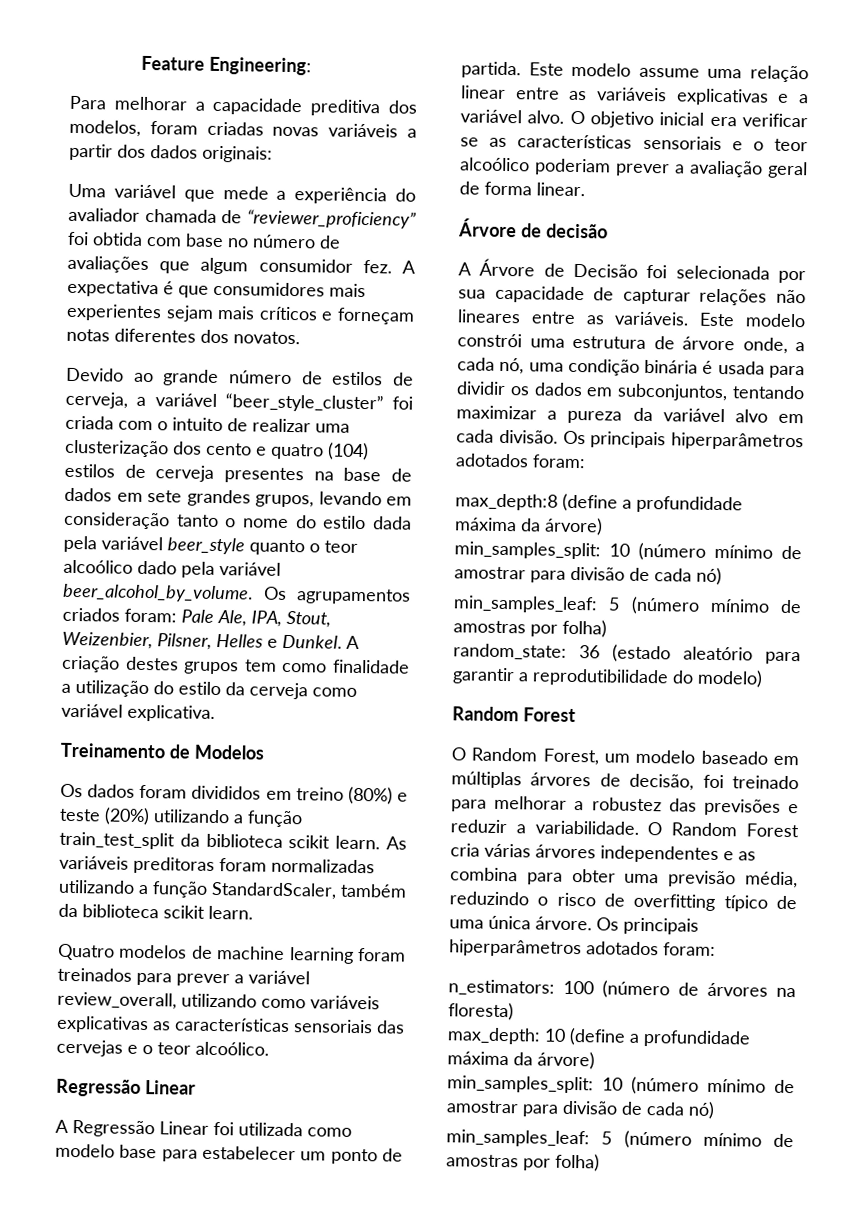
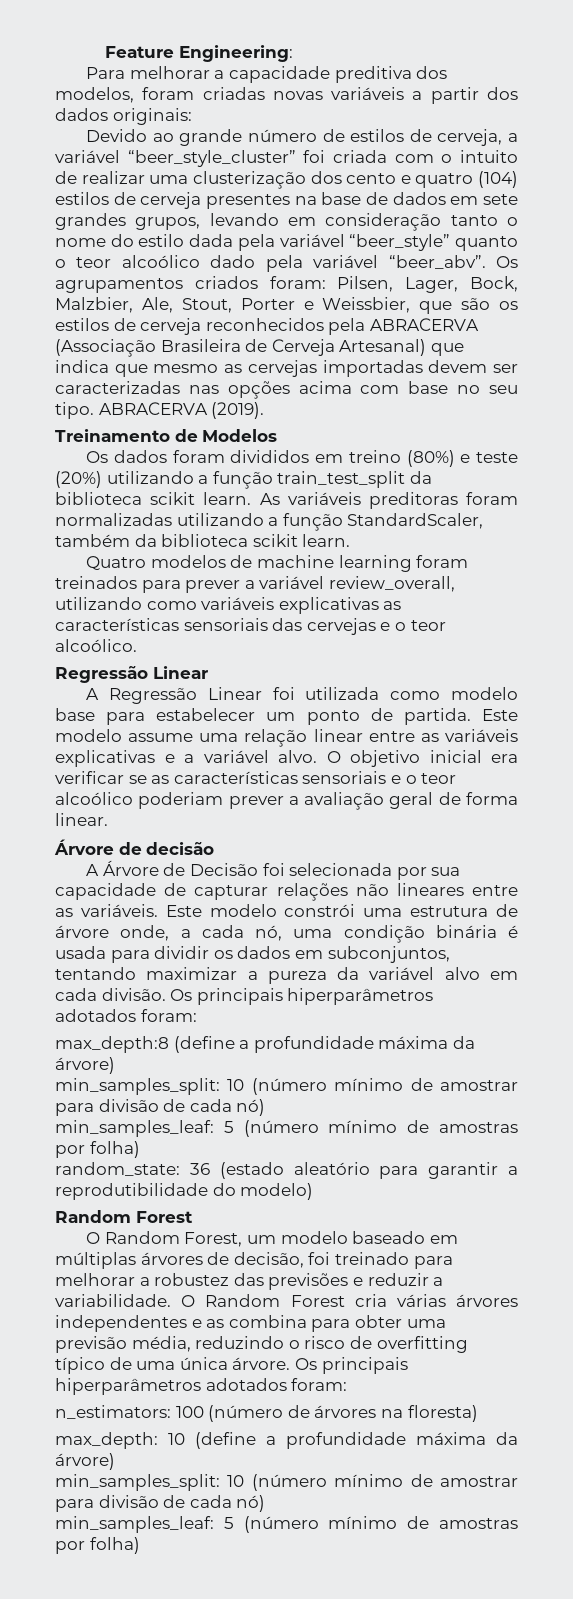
- Uma variável que mede a experiência do avaliador chamada de “reviewer_proficiency” foi obtida com base no número de avaliações que algum consumidor fez. A expectativa é que consumidores mais experientes sejam mais críticos e forneçam notas diferentes dos novatos.
- Devido ao grande número de estilos de cerveja, a variável “beer_style_cluster” foi criada com o intuito de realizar uma clusterização dos cento e quatro (104) estilos de cerveja presentes na base de dados em sete grandes grupos, levando em consideração tanto o nome do estilo dada pela variável beer_style quanto o teor alcoólico dado pela variável beer_alcohol_by_volume.
+ Devido ao grande número de estilos de cerveja, a variável “beer_style_cluster” foi criada com o intuito de realizar uma clusterização dos cento e quatro (104) estilos de cerveja presentes na base de dados em sete grandes grupos, levando em consideração tanto o nome do estilo dada pela variável “beer_style” quanto o teor alcoólico dado pela variável “beer_abv”.
- Os agrupamentos criados foram: Pale Ale, IPA, Stout, Weizenbier, Pilsner, Helles e Dunkel. A criação destes grupos tem como finalidade a utilização do estilo da cerveja como variável explicativa.
+ Os agrupamentos criados foram: Pilsen, Lager, Bock, Malzbier, Ale, Stout, Porter e Weissbier, que são os estilos de cerveja reconhecidos pela ABRACERVA (Associação Brasileira de Cerveja Artesanal) que indica que mesmo as cervejas importadas devem ser caracterizadas nas opções acima com base no seu tipo. ABRACERVA (2019).

